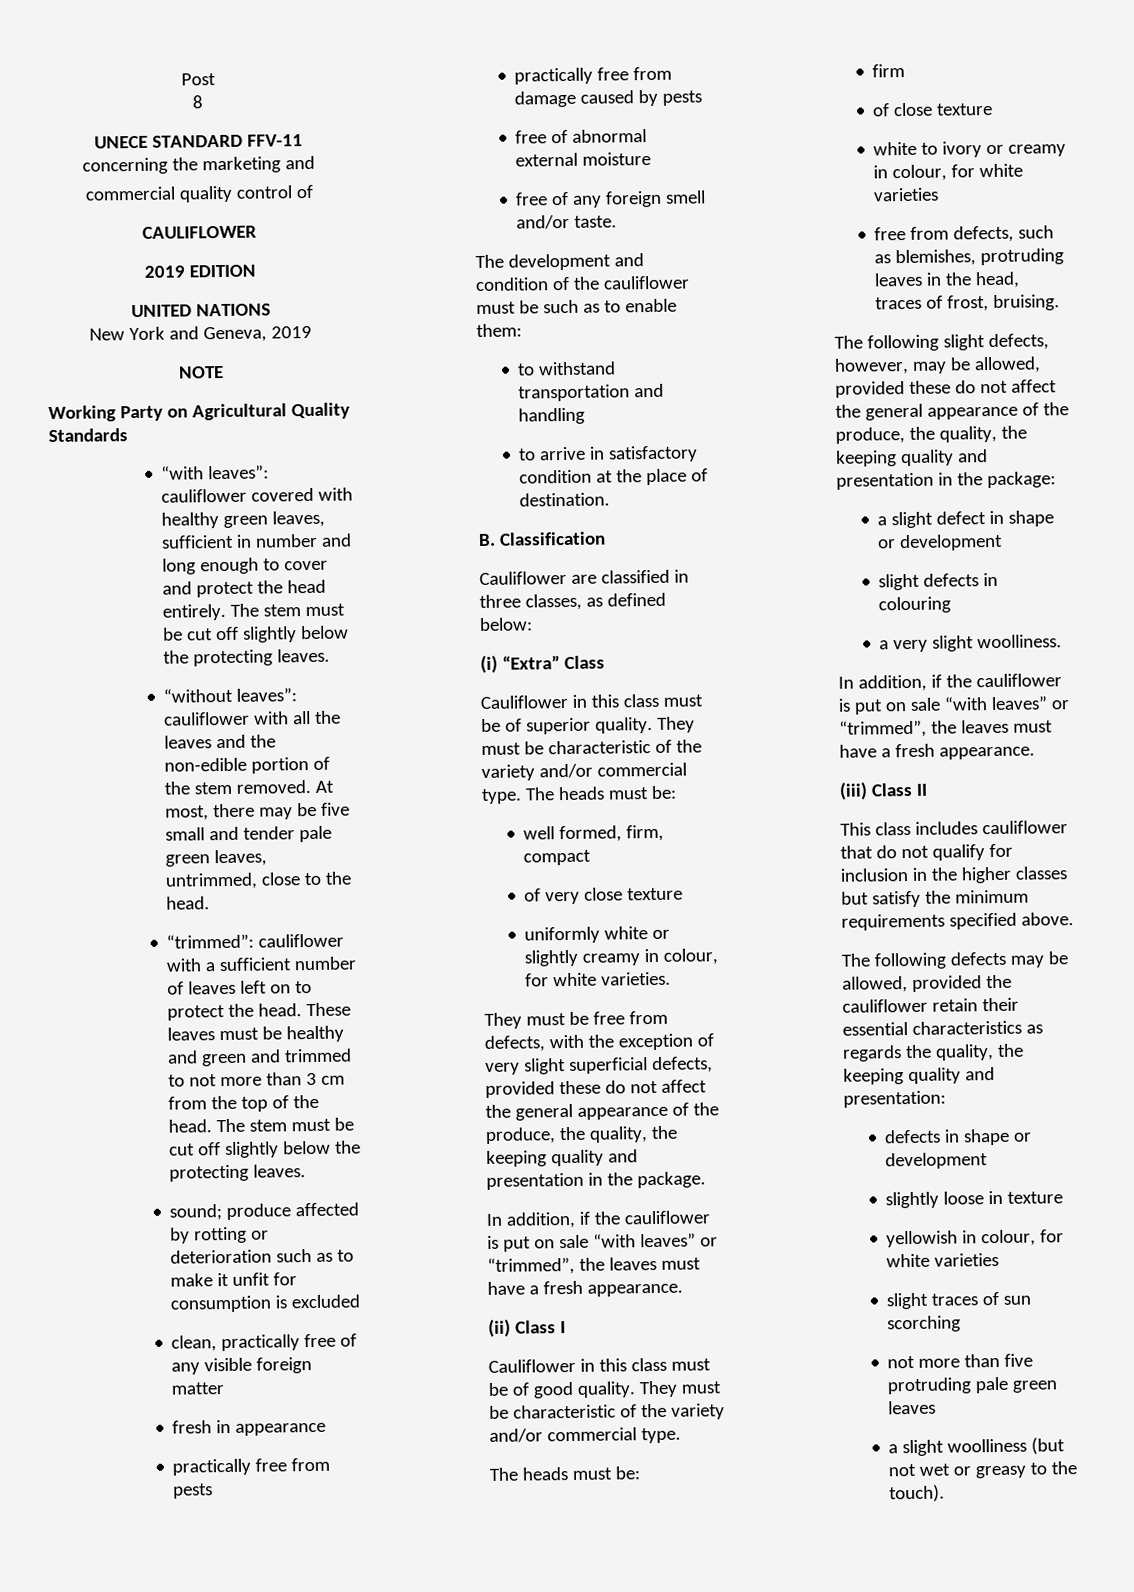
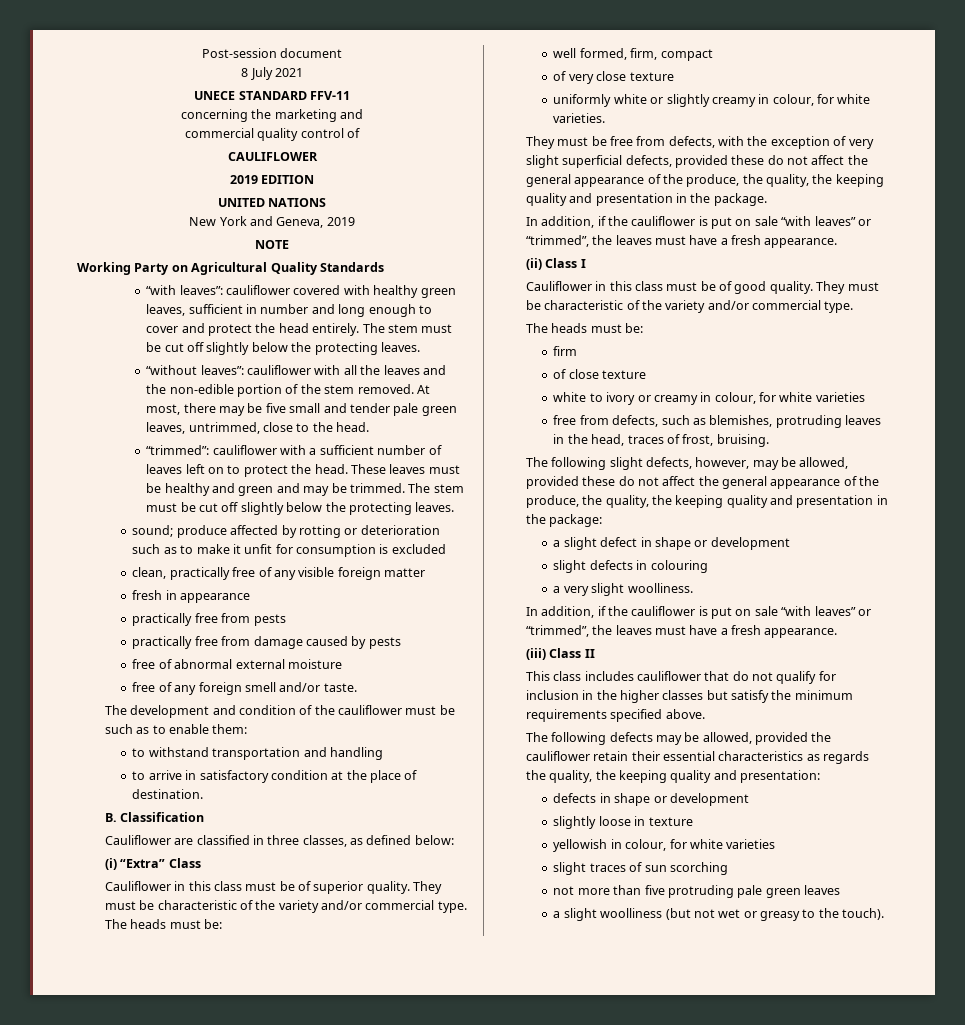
- Post
+ Post-session document
- 8
+ 8 July 2021
- These leaves must be healthy and green and trimmed to not more than 3 cm from the top of the head.
+ These leaves must be healthy and green and may be trimmed.

